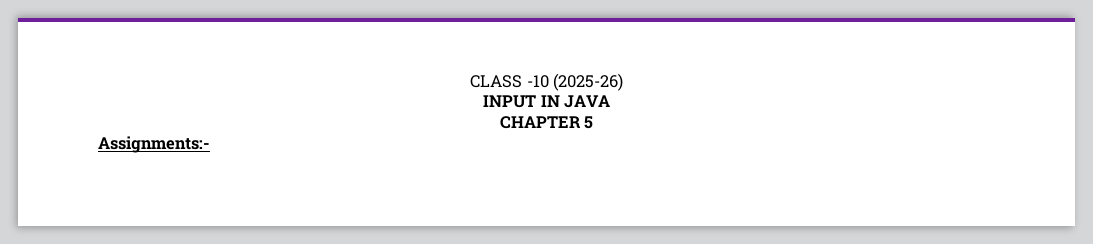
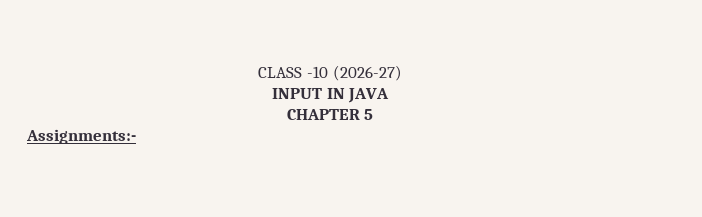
- CLASS -10 (2025-26)
+ CLASS -10 (2026-27)

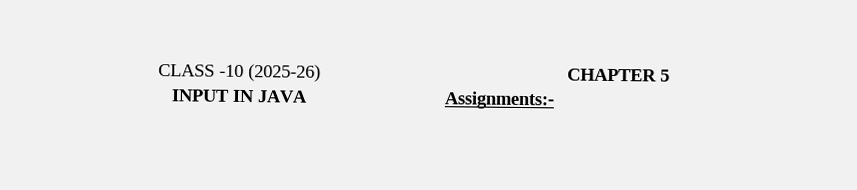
- CLASS -10 (2026-27)
+ CLASS -10 (2025-26)

